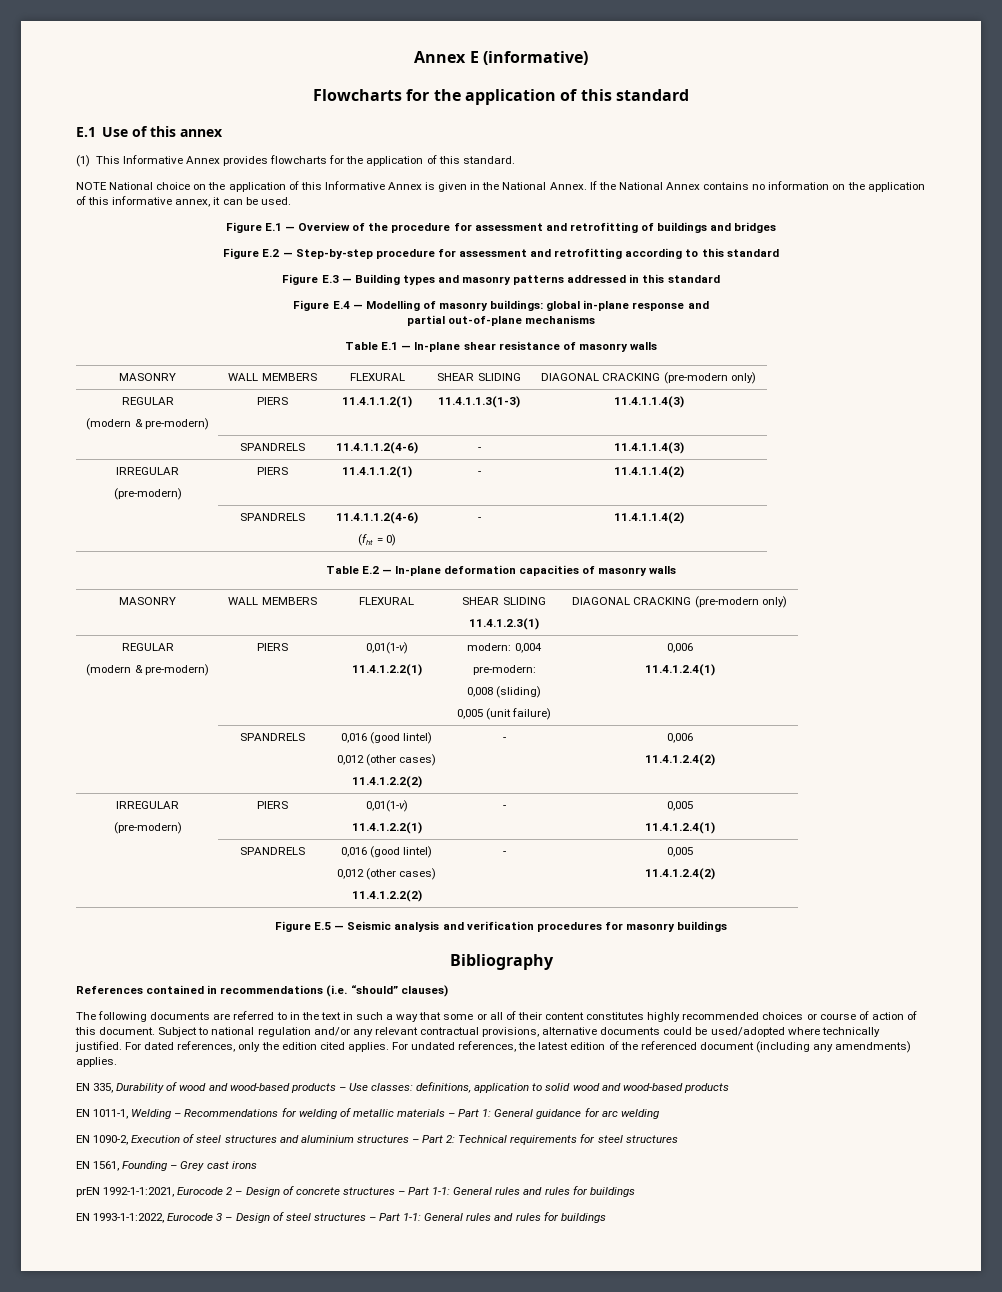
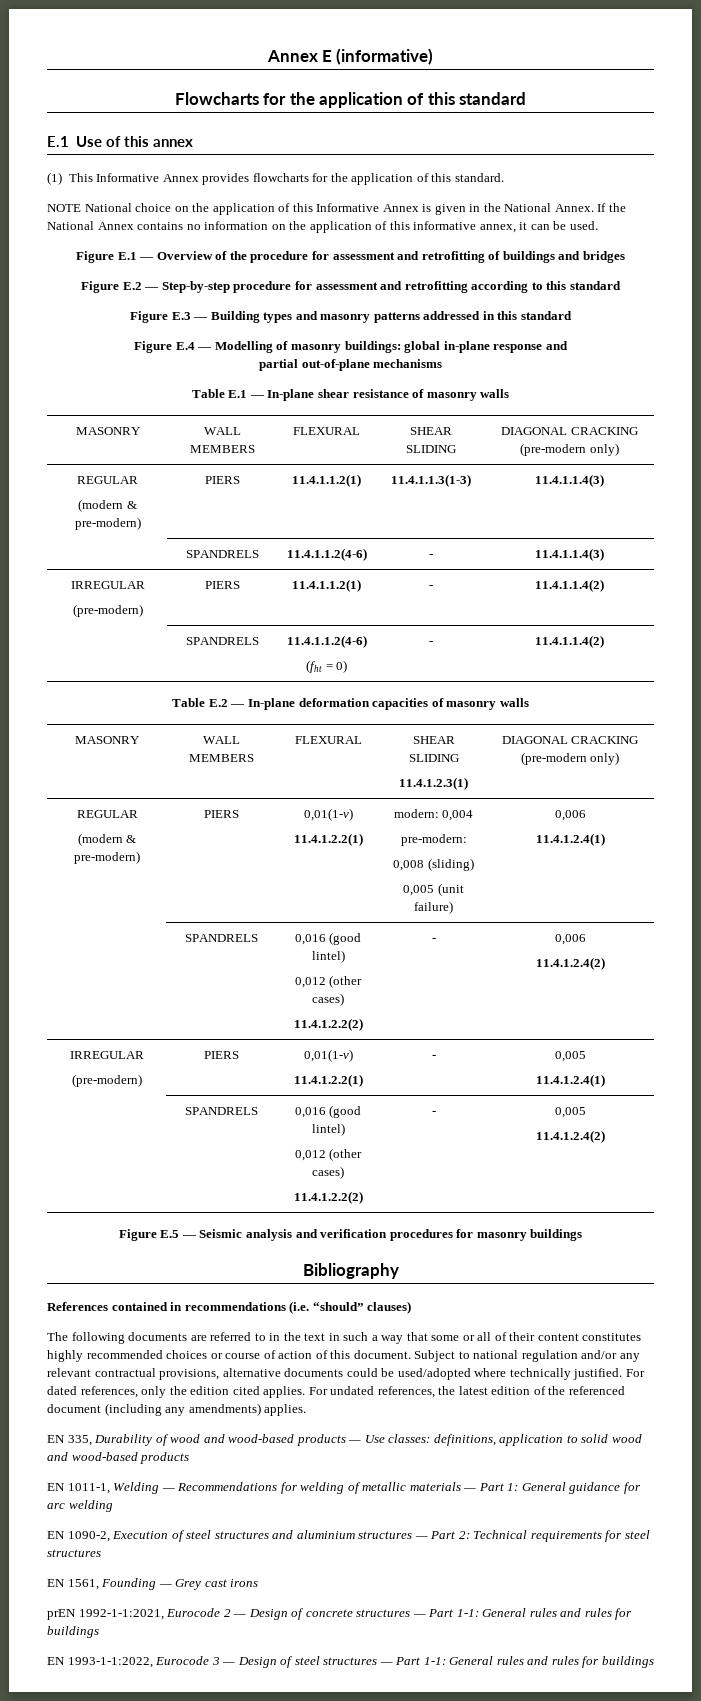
- EN 335, Durability of wood and wood-based products – Use classes: definitions, application to solid wood and wood-based products
+ EN 335, Durability of wood and wood-based products — Use classes: definitions, application to solid wood and wood-based products
- EN 1011-1, Welding – Recommendations for welding of metallic materials – Part 1: General guidance for arc welding
+ EN 1011-1, Welding — Recommendations for welding of metallic materials — Part 1: General guidance for arc welding
- EN 1090-2, Execution of steel structures and aluminium structures – Part 2: Technical requirements for steel structures
+ EN 1090-2, Execution of steel structures and aluminium structures — Part 2: Technical requirements for steel structures
- EN 1561, Founding – Grey cast irons
+ EN 1561, Founding — Grey cast irons
- prEN 1992-1-1:2021, Eurocode 2 – Design of concrete structures – Part 1-1: General rules and rules for buildings
+ prEN 1992-1-1:2021, Eurocode 2 — Design of concrete structures — Part 1-1: General rules and rules for buildings
- EN 1993-1-1:2022, Eurocode 3 – Design of steel structures – Part 1-1: General rules and rules for buildings
+ EN 1993-1-1:2022, Eurocode 3 — Design of steel structures — Part 1-1: General rules and rules for buildings

